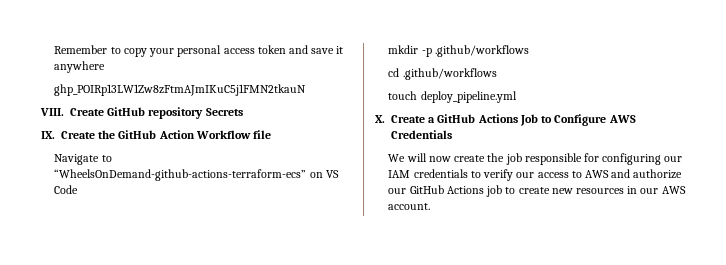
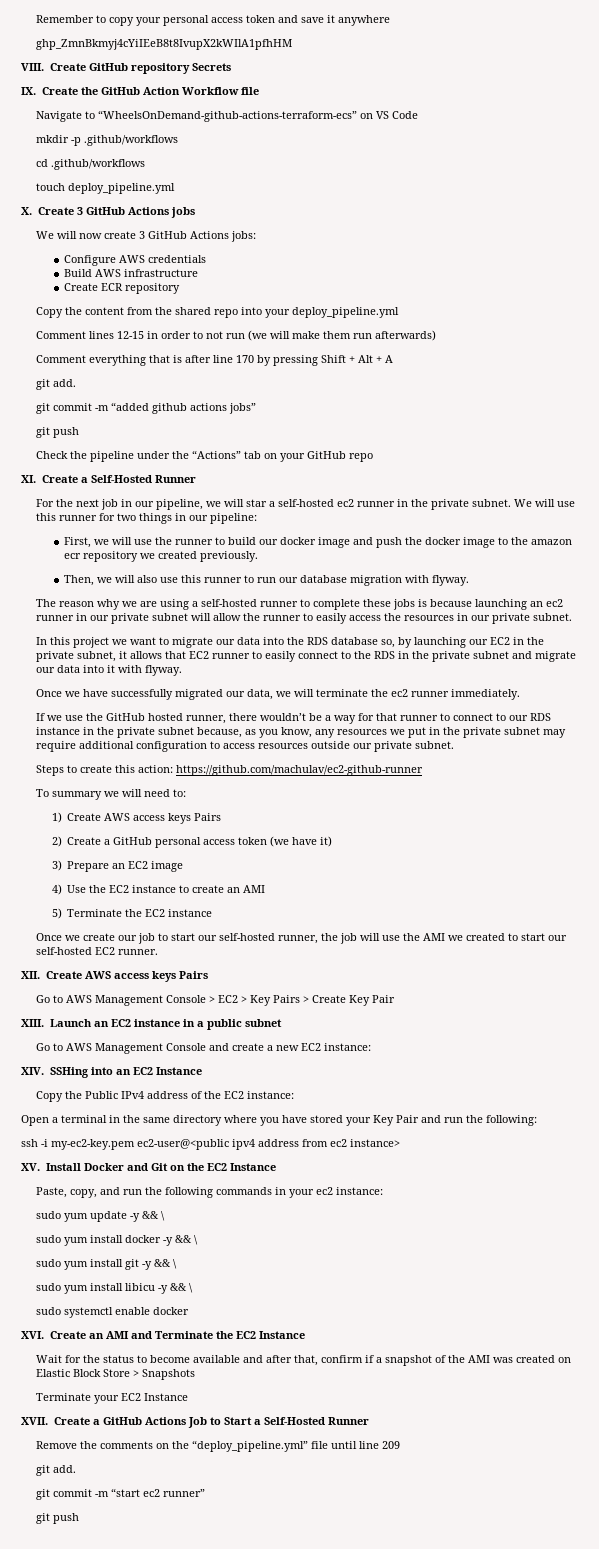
- 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
+ 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
- X. Create a GitHub Actions Job to Configure AWS Credentials
- We will now create the job responsible for configuring our IAM credentials to verify our access to AWS and authorize our GitHub Actions job to create new resources in our AWS account.
+ X. Create 3 GitHub Actions jobs
+ We will now create 3 GitHub Actions jobs:
+ Configure AWS credentials
+ Build AWS infrastructure
+ Create ECR repository
+ Copy the content from the shared repo into your deploy_pipeline.yml
+ Comment lines 12-15 in order to not run (we will make them run afterwards)
+ Comment everything that is after line 170 by pressing Shift + Alt + A
+ git add.
+ git commit -m “added github actions jobs”
+ git push
+ Check the pipeline under the “Actions” tab on your GitHub repo
+ XI. Create a Self-Hosted Runner
+ For the next job in our pipeline, we will star a self-hosted ec2 runner in the private subnet. We will use this runner for two things in our pipeline:
+ First, we will use the runner to build our docker image and push the docker image to the amazon ecr repository we created previously.
+ Then, we will also use this runner to run our database migration with flyway.
+ The reason why we are using a self-hosted runner to complete these jobs is because launching an ec2 runner in our private subnet will allow the runner to easily access the resources in our private subnet.
+ In this project we want to migrate our data into the RDS database so, by launching our EC2 in the private subnet, it allows that EC2 runner to easily connect to the RDS in the private subnet and migrate our data into it with flyway.
+ Once we have successfully migrated our data, we will terminate the ec2 runner immediately.
+ If we use the GitHub hosted runner, there wouldn’t be a way for that runner to connect to our RDS instance in the private subnet because, as you know, any resources we put in the private subnet may require additional configuration to access resources outside our private subnet.
+ Steps to create this action: https://github.com/machulav/ec2-github-runner
+ To summary we will need to:
+ 1) Create AWS access keys Pairs
+ 2) Create a GitHub personal access token (we have it)
+ 3) Prepare an EC2 image
+ 4) Use the EC2 instance to create an AMI
+ 5) Terminate the EC2 instance
+ Once we create our job to start our self-hosted runner, the job will use the AMI we created to start our self-hosted EC2 runner.
+ XII. Create AWS access keys Pairs
+ Go to AWS Management Console > EC2 > Key Pairs > Create Key Pair
+ XIII. Launch an EC2 instance in a public subnet
+ Go to AWS Management Console and create a new EC2 instance:
+ XIV. SSHing into an EC2 Instance
+ Copy the Public IPv4 address of the EC2 instance:
+ Open a terminal in the same directory where you have stored your Key Pair and run the following:
+ ssh -i my-ec2-key.pem ec2-user@<public ipv4 address from ec2 instance>
+ XV. Install Docker and Git on the EC2 Instance
+ Paste, copy, and run the following commands in your ec2 instance:
+ sudo yum update -y && \
+ sudo yum install docker -y && \
+ sudo yum install git -y && \
+ sudo yum install libicu -y && \
+ sudo systemctl enable docker
+ XVI. Create an AMI and Terminate the EC2 Instance
+ Wait for the status to become available and after that, confirm if a snapshot of the AMI was created on Elastic Block Store > Snapshots
+ Terminate your EC2 Instance
+ XVII. Create a GitHub Actions Job to Start a Self-Hosted Runner
+ Remove the comments on the “deploy_pipeline.yml” file until line 209
+ git add.
+ git commit -m “start ec2 runner”
+ git push

